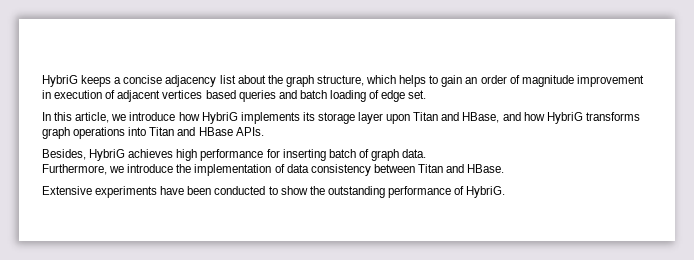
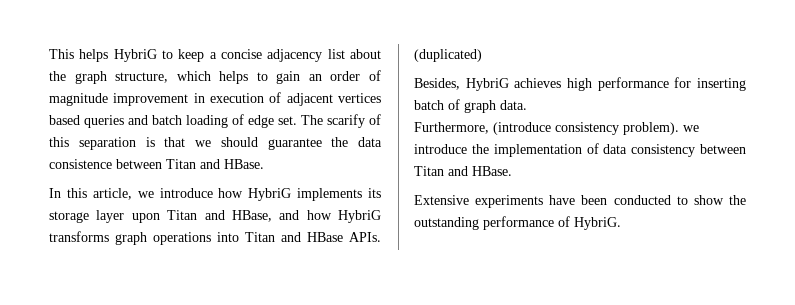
- HybriG keeps a concise adjacency list about the graph structure, which helps to gain an order of magnitude improvement in execution of adjacent vertices based queries and batch loading of edge set.
+ This helps HybriG to keep a concise adjacency list about the graph structure, which helps to gain an order of magnitude improvement in execution of adjacent vertices based queries and batch loading of edge set. The scarify of this separation is that we should guarantee the data consistence between Titan and HBase.
+ (duplicated)
- Furthermore, we introduce the implementation of data consistency between Titan and HBase.
+ Furthermore, (introduce consistency problem). we introduce the implementation of data consistency between Titan and HBase.

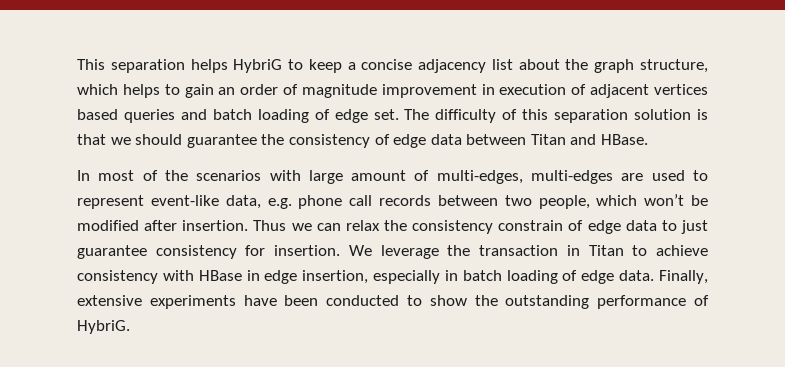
- This helps HybriG to keep a concise adjacency list about the graph structure, which helps to gain an order of magnitude improvement in execution of adjacent vertices based queries and batch loading of edge set.
+ This separation helps HybriG to keep a concise adjacency list about the graph structure, which helps to gain an order of magnitude improvement in execution of adjacent vertices based queries and batch loading of edge set.
- The scarify of this separation is that we should guarantee the data consistence between Titan and HBase.
+ The difficulty of this separation solution is that we should guarantee the consistency of edge data between Titan and HBase.
- In this article, we introduce how HybriG implements its storage layer upon Titan and HBase, and how HybriG transforms graph operations into Titan and HBase APIs. (duplicated)
- Besides, HybriG achieves high performance for inserting batch of graph data.
- Furthermore, (introduce consistency problem). we introduce the implementation of data consistency between Titan and HBase.
- Extensive experiments have been conducted to show the outstanding performance of HybriG.
+ In most of the scenarios with large amount of multi-edges, multi-edges are used to represent event-like data, e.g. phone call records between two people, which won’t be modified after insertion. Thus we can relax the consistency constrain of edge data to just guarantee consistency for insertion. We leverage the transaction in Titan to achieve consistency with HBase in edge insertion, especially in batch loading of edge data. Finally, extensive experiments have been conducted to show the outstanding performance of HybriG.

